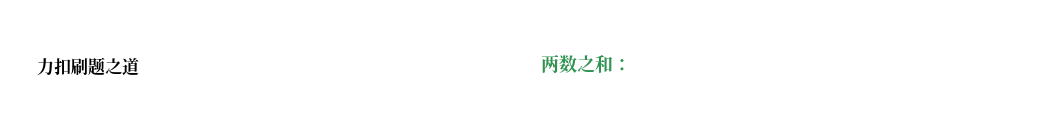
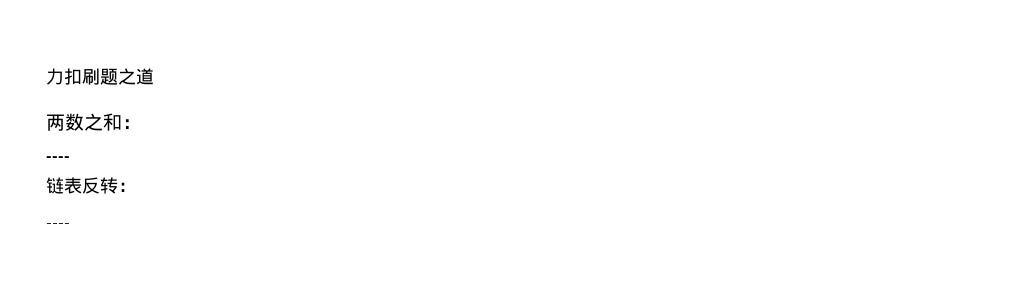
  两数之和：
+ ----
+ 链表反转：
+ ----

